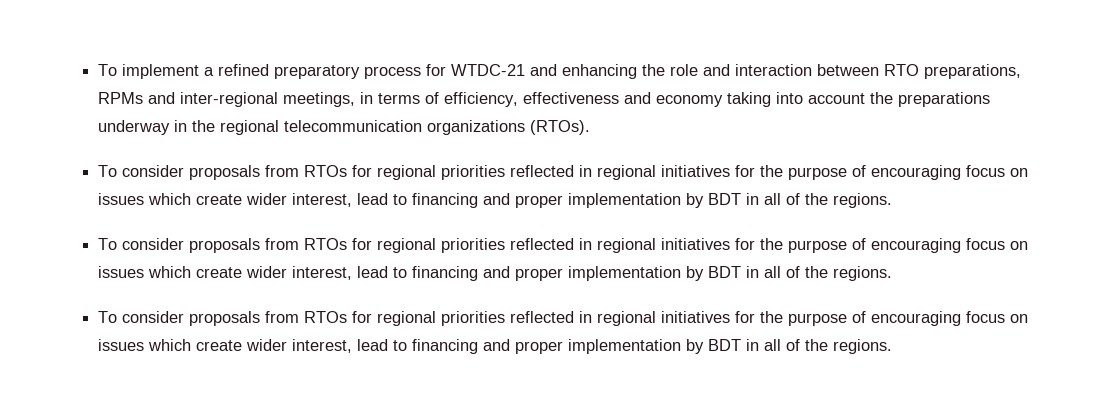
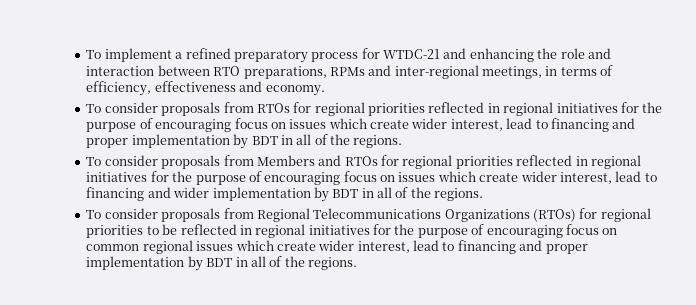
- To implement a refined preparatory process for WTDC-21 and enhancing the role and interaction between RTO preparations, RPMs and inter-regional meetings, in terms of efficiency, effectiveness and economy taking into account the preparations underway in the regional telecommunication organizations (RTOs).
+ To implement a refined preparatory process for WTDC-21 and enhancing the role and interaction between RTO preparations, RPMs and inter-regional meetings, in terms of efficiency, effectiveness and economy.
  To consider proposals from RTOs for regional priorities reflected in regional initiatives for the purpose of encouraging focus on issues which create wider interest, lead to financing and proper implementation by BDT in all of the regions.
- To consider proposals from RTOs for regional priorities reflected in regional initiatives for the purpose of encouraging focus on issues which create wider interest, lead to financing and proper implementation by BDT in all of the regions.
- To consider proposals from RTOs for regional priorities reflected in regional initiatives for the purpose of encouraging focus on issues which create wider interest, lead to financing and proper implementation by BDT in all of the regions.
+ To consider proposals from Members and RTOs for regional priorities reflected in regional initiatives for the purpose of encouraging focus on issues which create wider interest, lead to financing and wider implementation by BDT in all of the regions.
+ To consider proposals from Regional Telecommunications Organizations (RTOs) for regional priorities to be reflected in regional initiatives for the purpose of encouraging focus on common regional issues which create wider interest, lead to financing and proper implementation by BDT in all of the regions.

